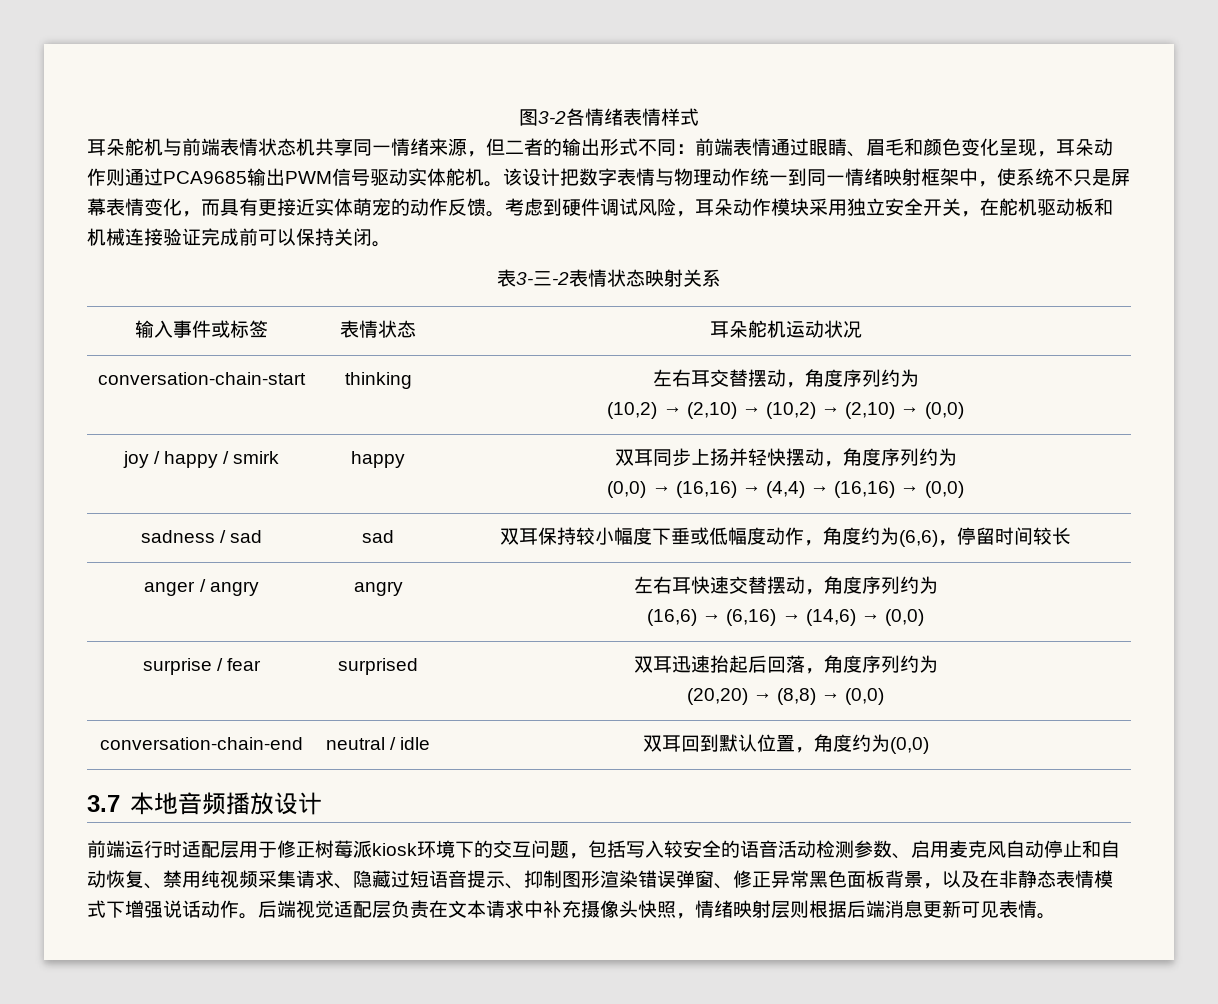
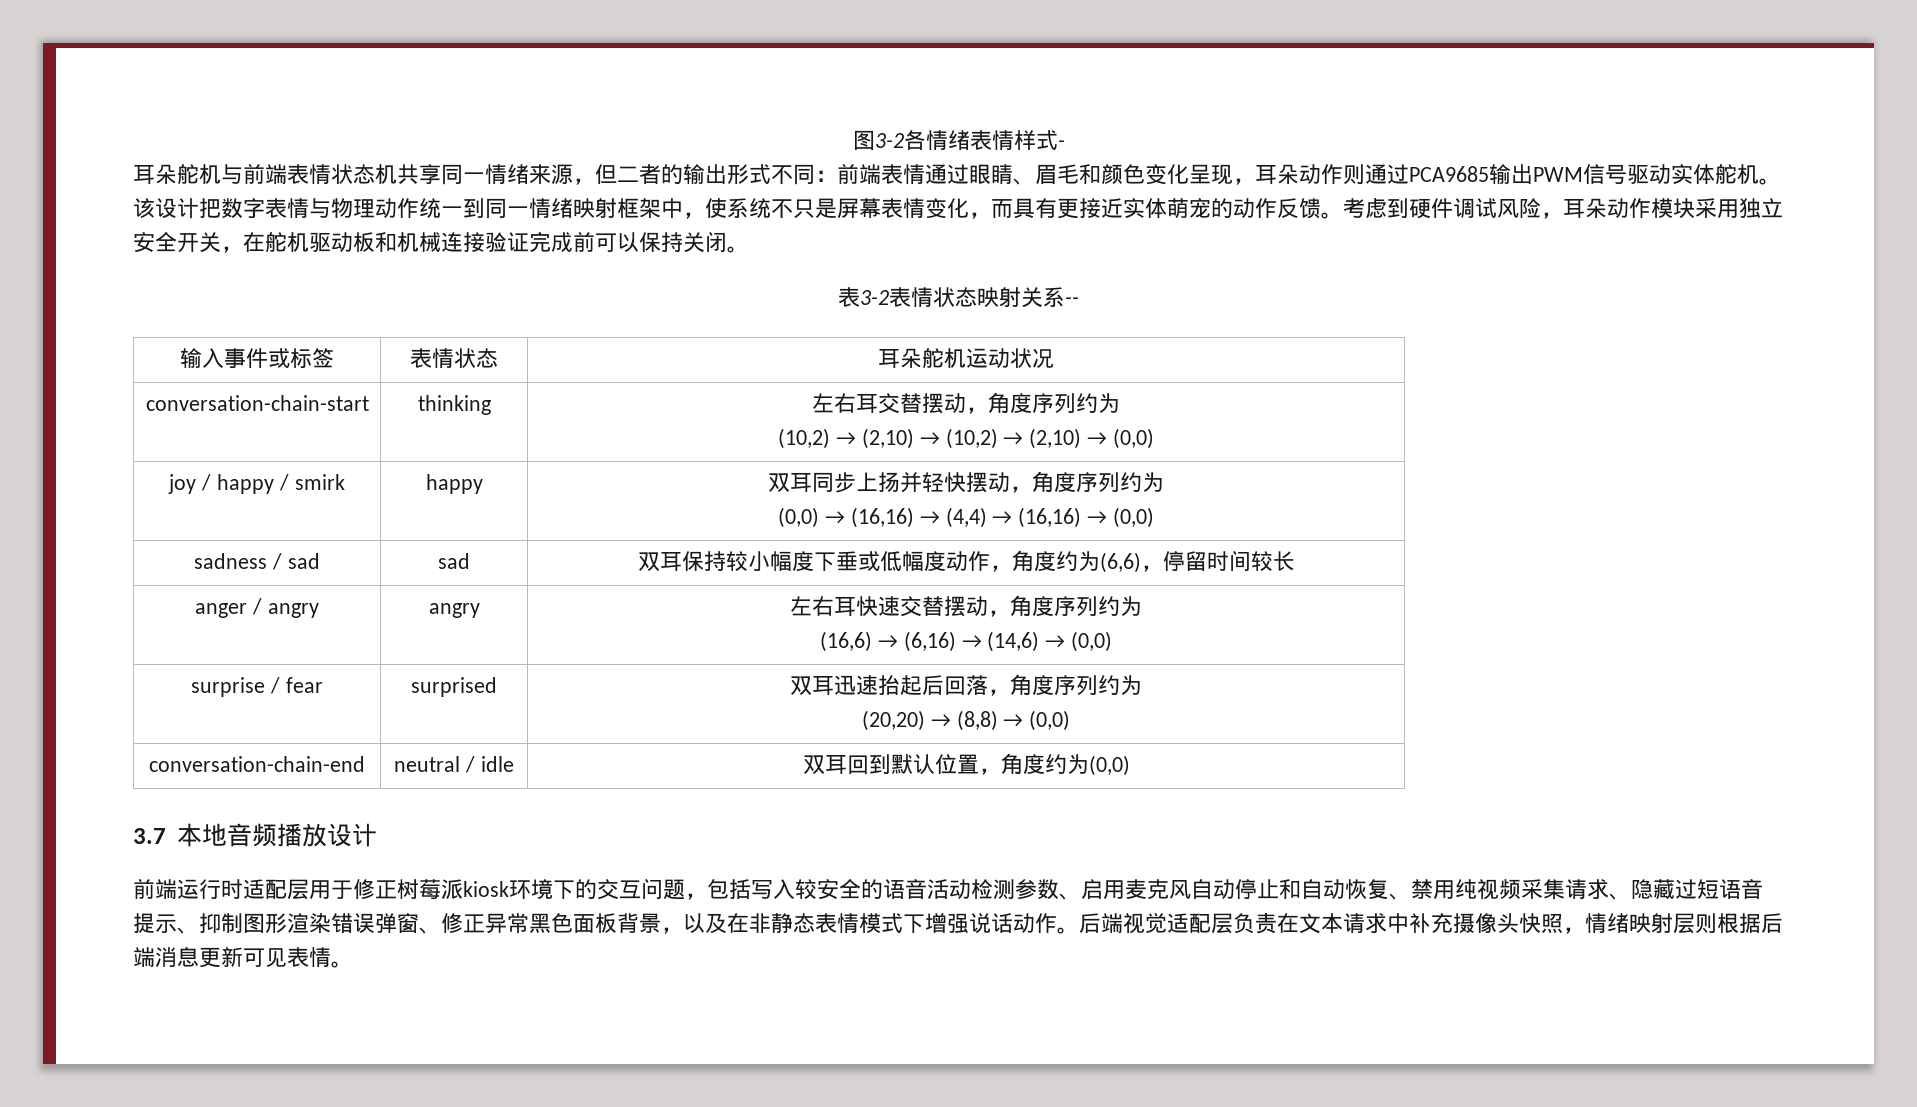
- 图3-2各情绪表情样式
+ 图3-2各情绪表情样式-
- 表3-三-2表情状态映射关系
+ 表3-2表情状态映射关系--

